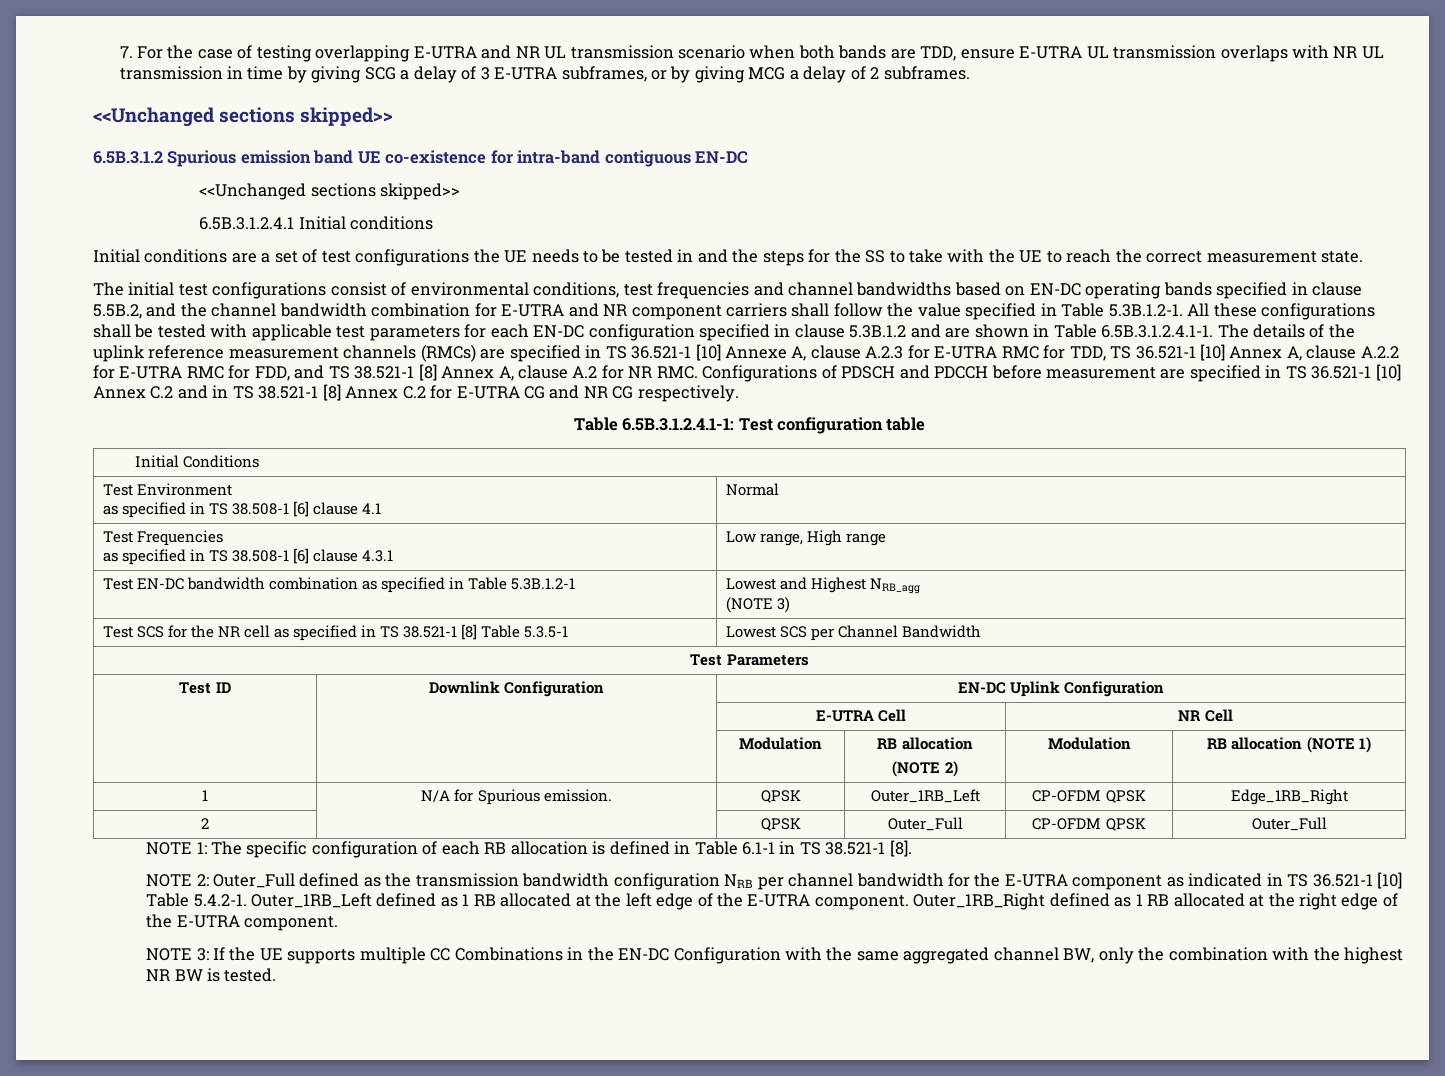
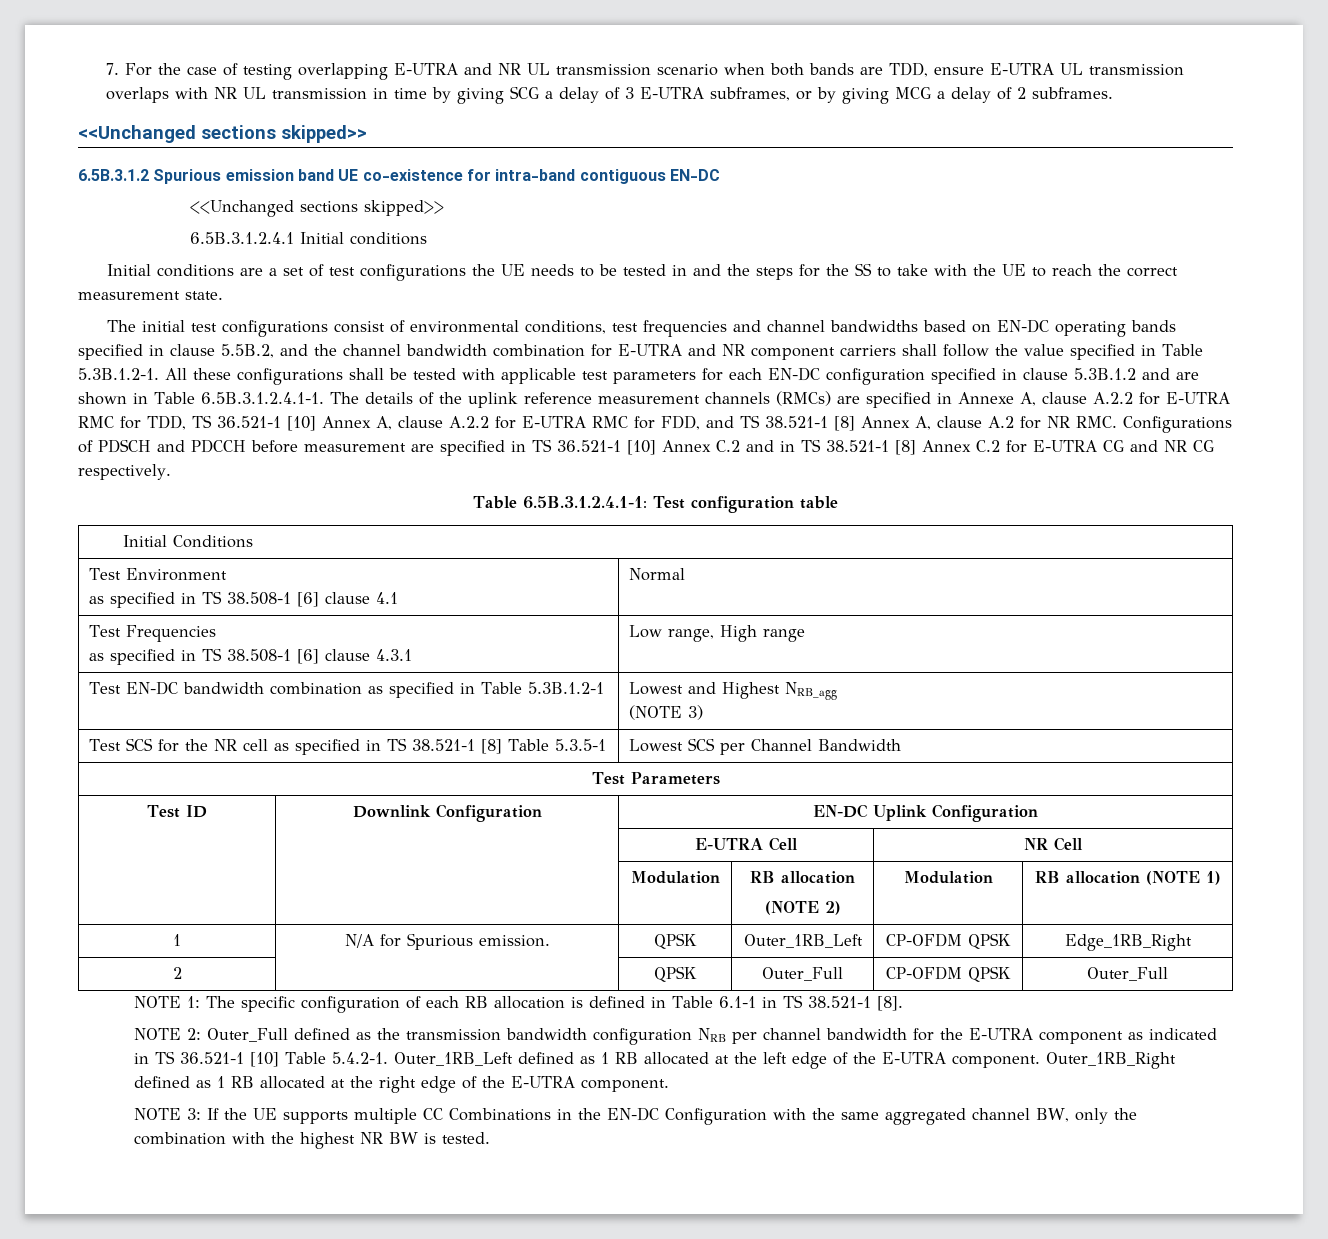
- The initial test configurations consist of environmental conditions, test frequencies and channel bandwidths based on EN-DC operating bands specified in clause 5.5B.2, and the channel bandwidth combination for E-UTRA and NR component carriers shall follow the value specified in Table 5.3B.1.2-1. All these configurations shall be tested with applicable test parameters for each EN-DC configuration specified in clause 5.3B.1.2 and are shown in Table 6.5B.3.1.2.4.1-1. The details of the uplink reference measurement channels (RMCs) are specified in TS 36.521-1 [10] Annexe A, clause A.2.3 for E-UTRA RMC for TDD, TS 36.521-1 [10] Annex A, clause A.2.2 for E-UTRA RMC for FDD, and TS 38.521-1 [8] Annex A, clause A.2 for NR RMC. Configurations of PDSCH and PDCCH before measurement are specified in TS 36.521-1 [10] Annex C.2 and in TS 38.521-1 [8] Annex C.2 for E-UTRA CG and NR CG respectively.
+ The initial test configurations consist of environmental conditions, test frequencies and channel bandwidths based on EN-DC operating bands specified in clause 5.5B.2, and the channel bandwidth combination for E-UTRA and NR component carriers shall follow the value specified in Table 5.3B.1.2-1. All these configurations shall be tested with applicable test parameters for each EN-DC configuration specified in clause 5.3B.1.2 and are shown in Table 6.5B.3.1.2.4.1-1. The details of the uplink reference measurement channels (RMCs) are specified in Annexe A, clause A.2.2 for E-UTRA RMC for TDD, TS 36.521-1 [10] Annex A, clause A.2.2 for E-UTRA RMC for FDD, and TS 38.521-1 [8] Annex A, clause A.2 for NR RMC. Configurations of PDSCH and PDCCH before measurement are specified in TS 36.521-1 [10] Annex C.2 and in TS 38.521-1 [8] Annex C.2 for E-UTRA CG and NR CG respectively.

